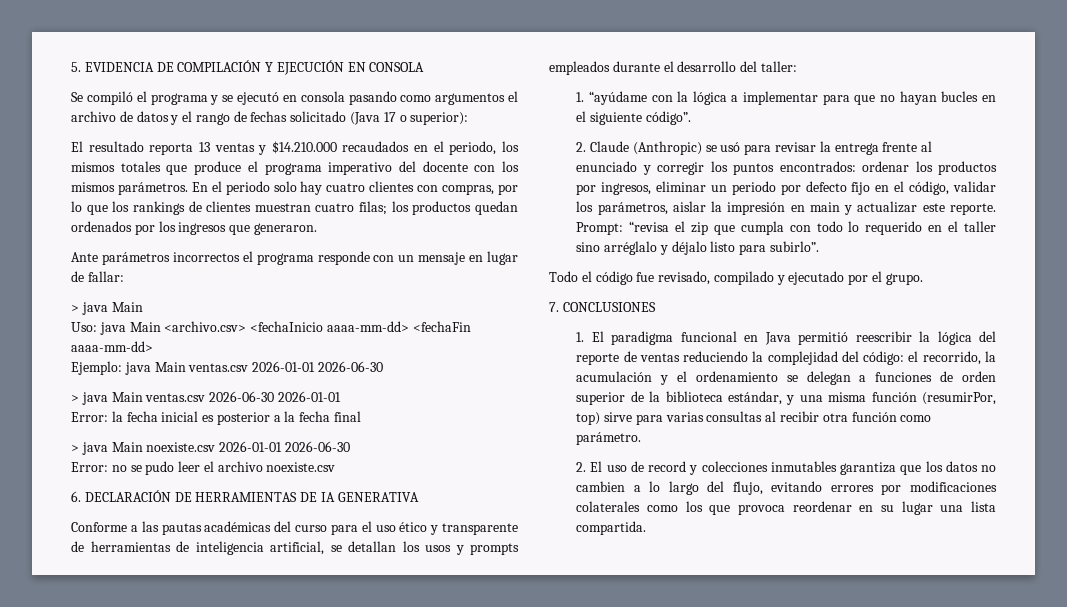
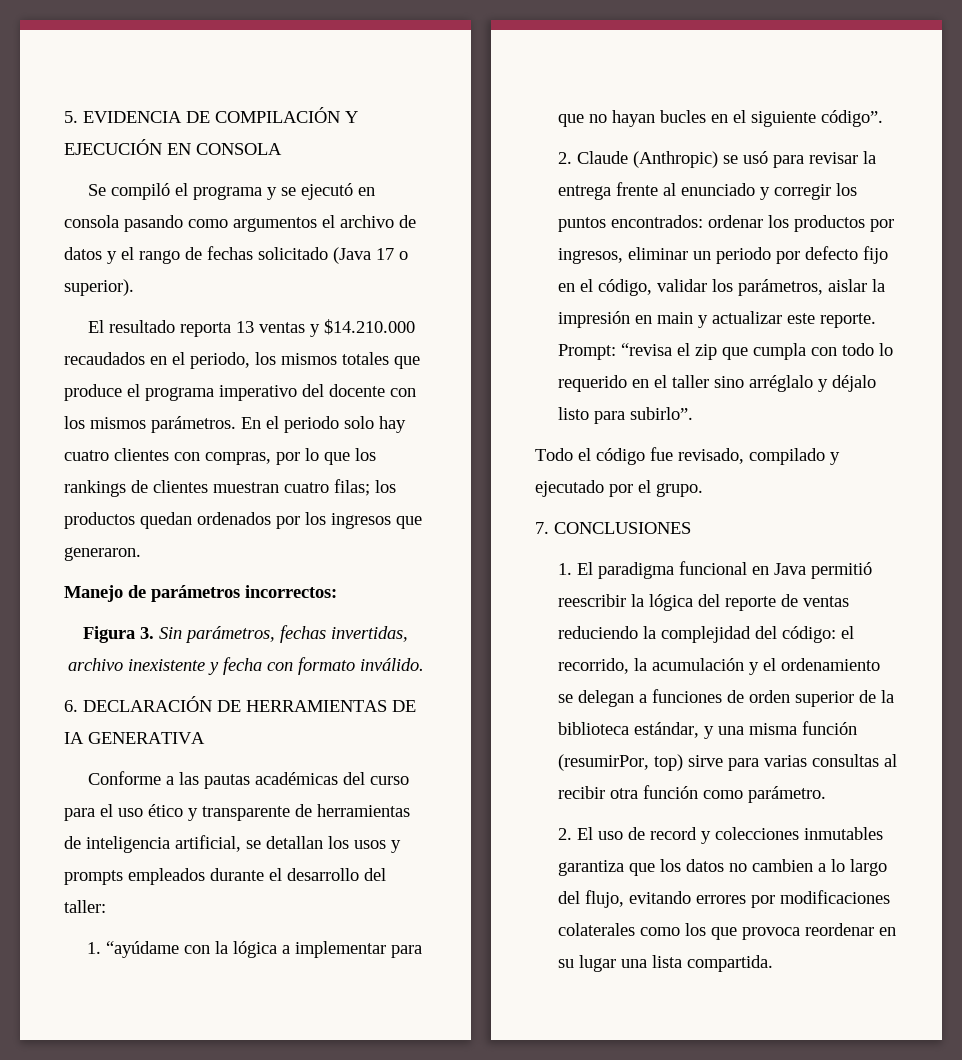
- Se compiló el programa y se ejecutó en consola pasando como argumentos el archivo de datos y el rango de fechas solicitado (Java 17 o superior):
+ Se compiló el programa y se ejecutó en consola pasando como argumentos el archivo de datos y el rango de fechas solicitado (Java 17 o superior).
- Ante parámetros incorrectos el programa responde con un mensaje en lugar de fallar:
- > java Main
- Uso: java Main <archivo.csv> <fechaInicio aaaa-mm-dd> <fechaFin aaaa-mm-dd>
- Ejemplo: java Main ventas.csv 2026-01-01 2026-06-30
- > java Main ventas.csv 2026-06-30 2026-01-01
- Error: la fecha inicial es posterior a la fecha final
- > java Main noexiste.csv 2026-01-01 2026-06-30
- Error: no se pudo leer el archivo noexiste.csv
+ Manejo de parámetros incorrectos:
+ Figura 3. Sin parámetros, fechas invertidas, archivo inexistente y fecha con formato inválido.

